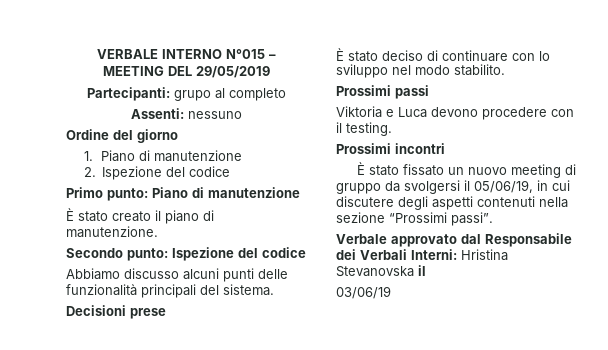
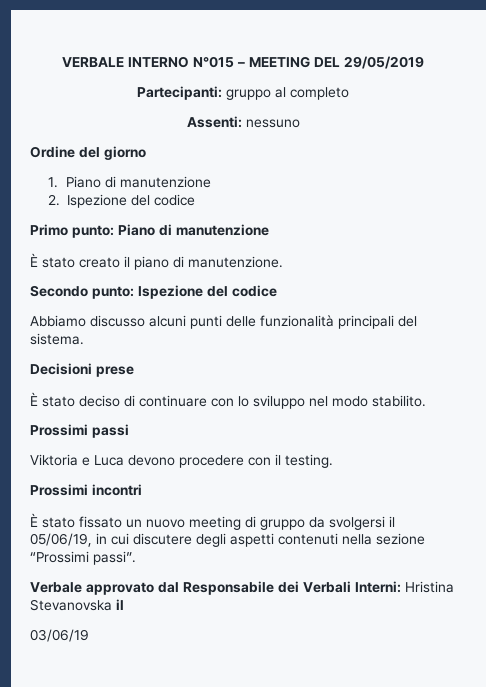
- Partecipanti: grupo al completo
+ Partecipanti: gruppo al completo

